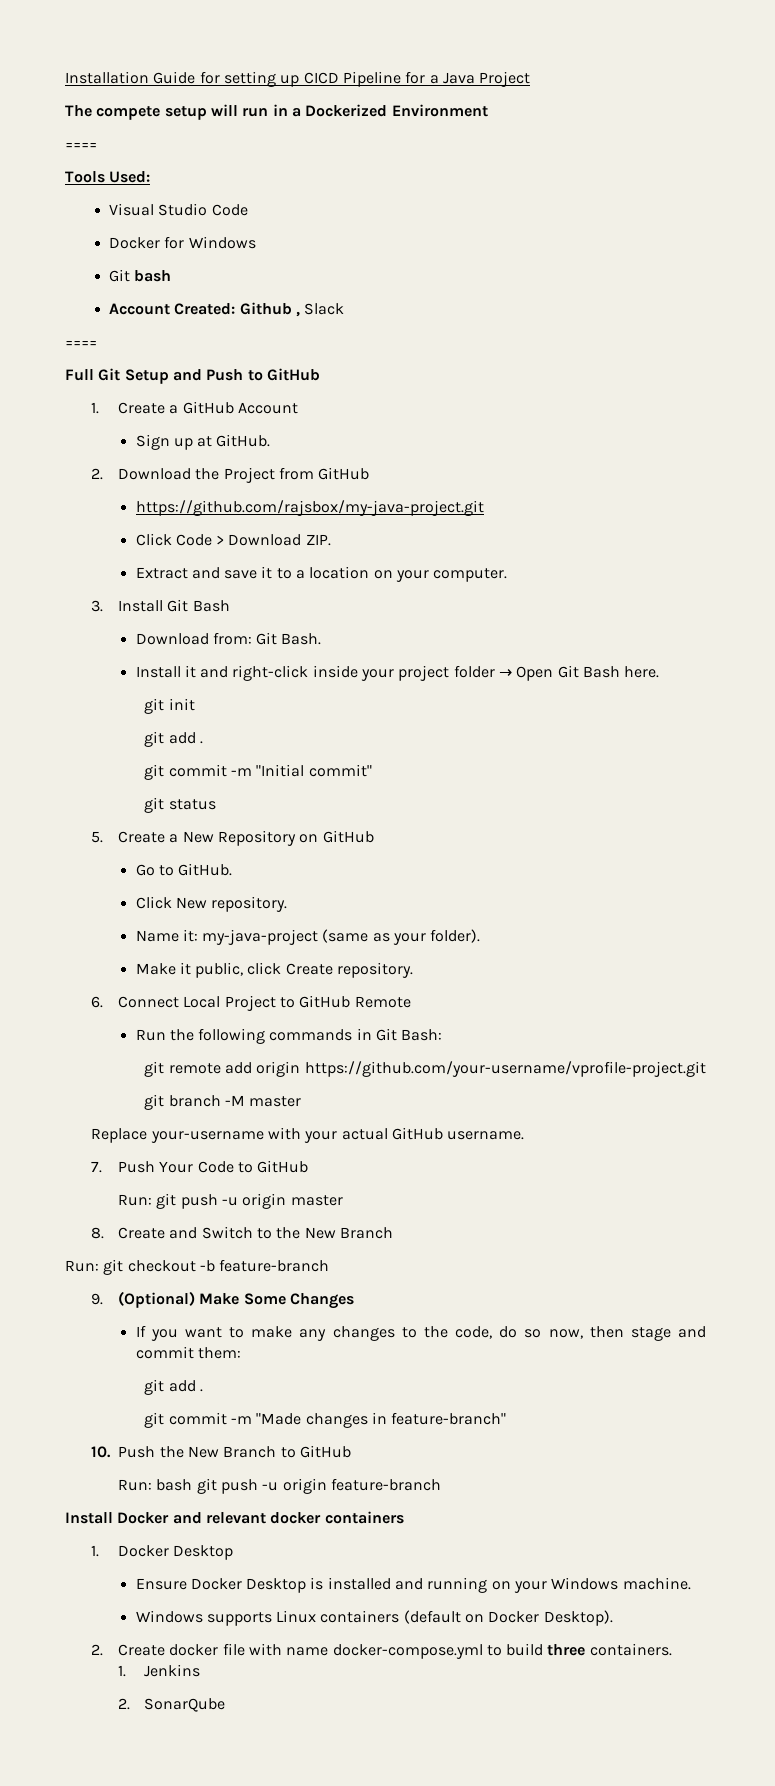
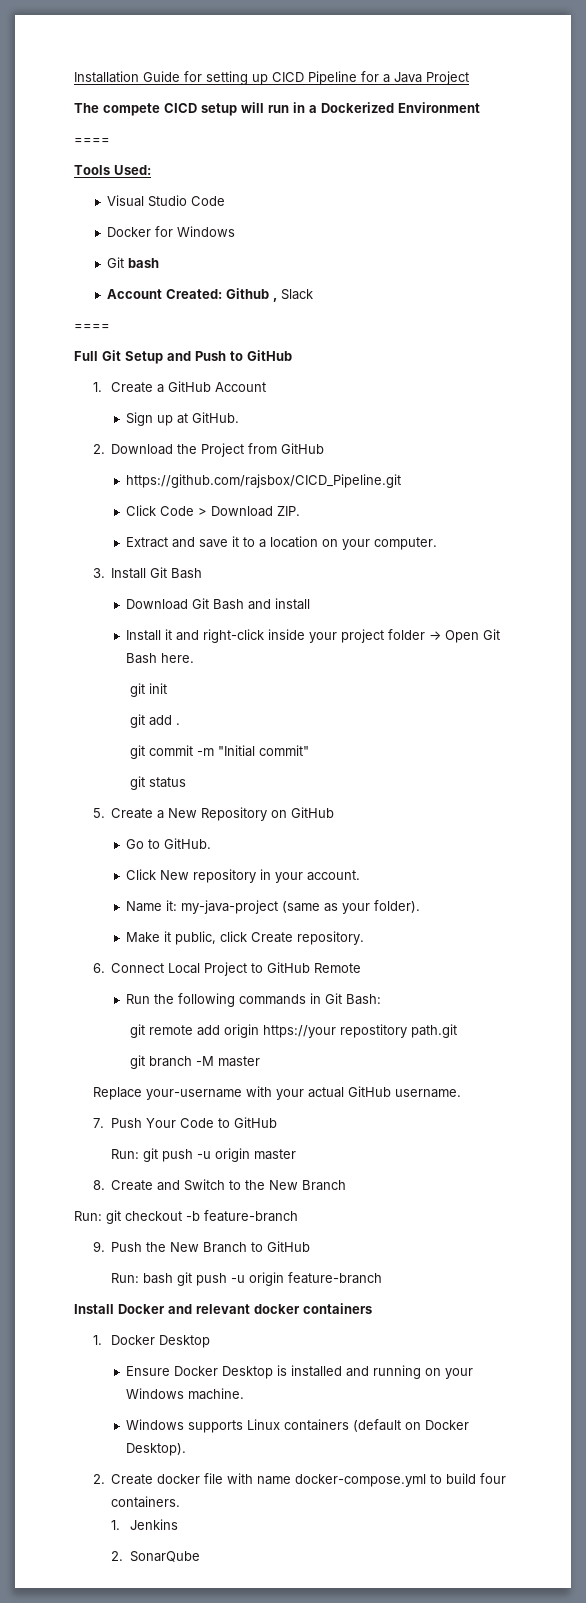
- The compete setup will run in a Dockerized Environment
+ The compete CICD setup will run in a Dockerized Environment
- https://github.com/rajsbox/my-java-project.git
+ https://github.com/rajsbox/CICD_Pipeline.git
- Download from: Git Bash.
+ Download Git Bash and install
- Click New repository.
+ Click New repository in your account.
- git remote add origin https://github.com/your-username/vprofile-project.git
+ git remote add origin https://your repostitory path.git
- 9. (Optional) Make Some Changes
- If you want to make any changes to the code, do so now, then stage and commit them:
- git add .
- git commit -m "Made changes in feature-branch"
- 10. Push the New Branch to GitHub
+ 9. Push the New Branch to GitHub
- 2. Create docker file with name docker-compose.yml to build three containers.
+ 2. Create docker file with name docker-compose.yml to build four containers.

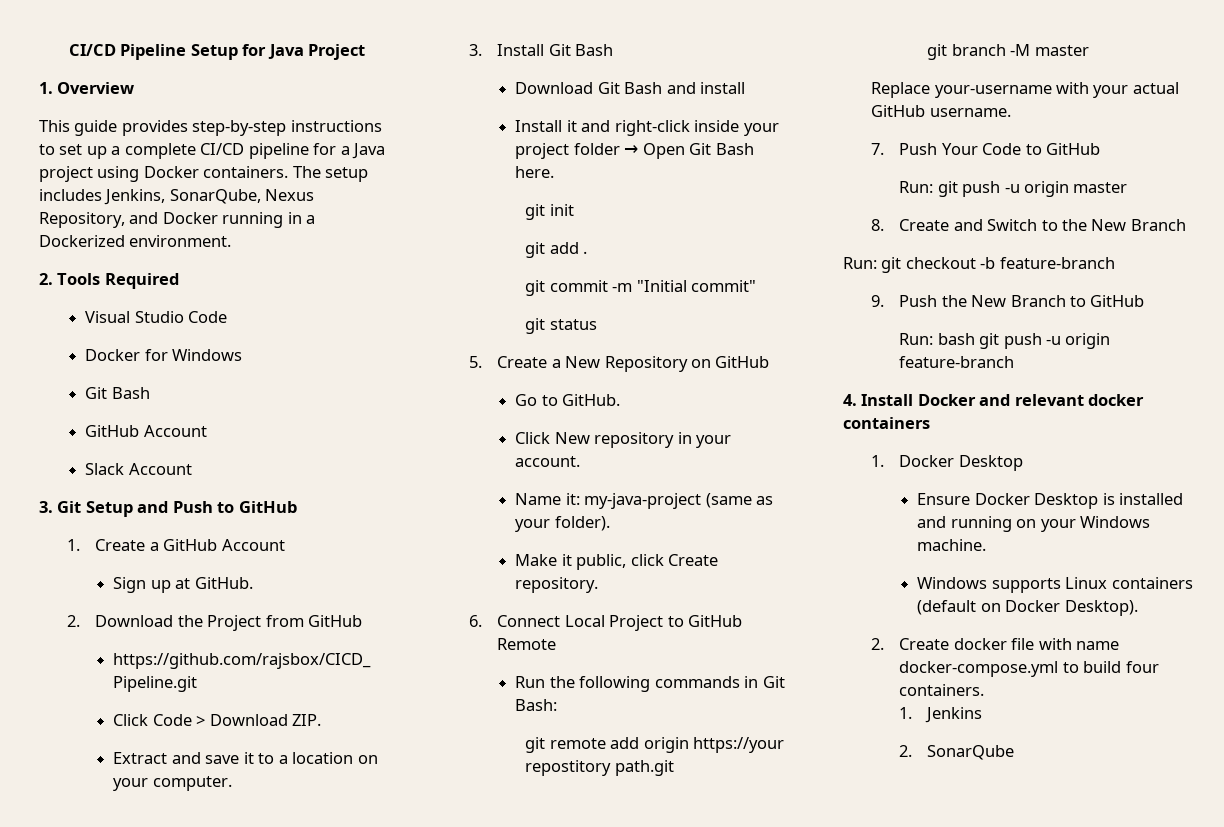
- Installation Guide for setting up CICD Pipeline for a Java Project
- The compete CICD setup will run in a Dockerized Environment
- ====
- Tools Used:
+ CI/CD Pipeline Setup for Java Project
+ 1. Overview
+ This guide provides step-by-step instructions to set up a complete CI/CD pipeline for a Java project using Docker containers. The setup includes Jenkins, SonarQube, Nexus Repository, and Docker running in a Dockerized environment.
+ 2. Tools Required
  Docker for Windows
- Git bash
- Account Created: Github , Slack
- ====
- Full Git Setup and Push to GitHub
+ Git Bash
+ GitHub Account
+ Slack Account
+ 3. Git Setup and Push to GitHub
- Install Docker and relevant docker containers
+ 4. Install Docker and relevant docker containers

